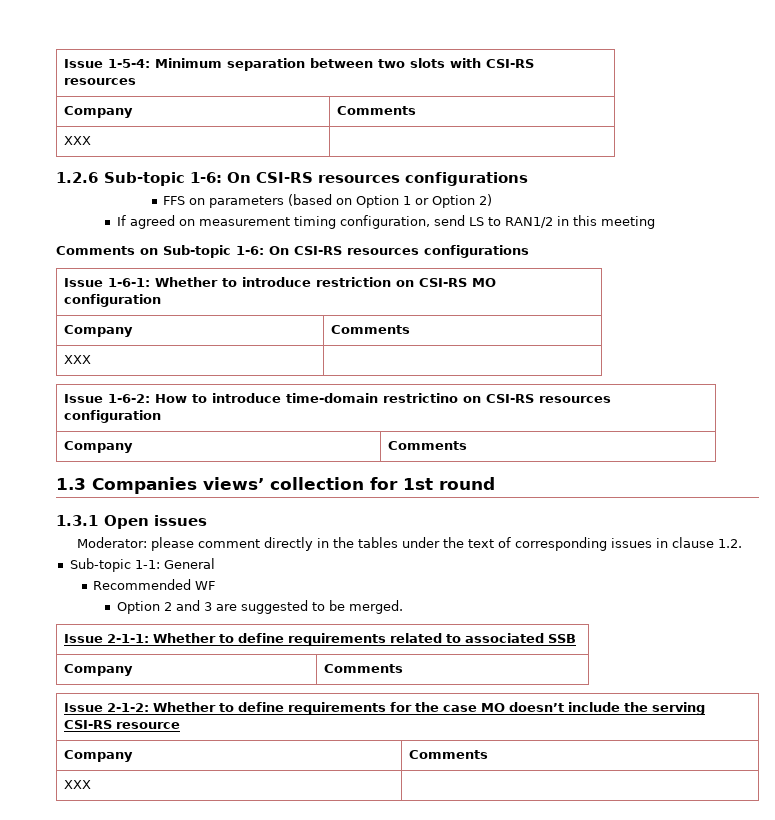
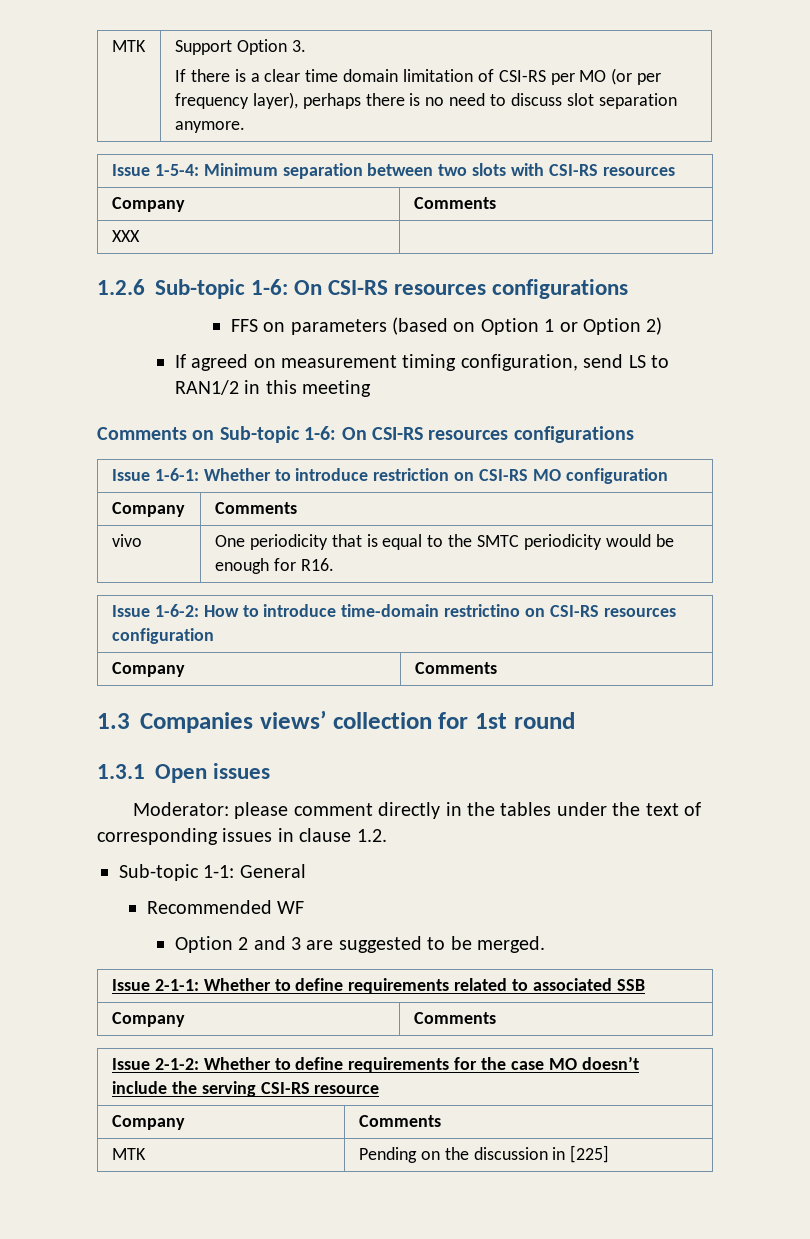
+ MTK | Support Option 3.
+ If there is a clear time domain limitation of CSI-RS per MO (or per frequency layer), perhaps there is no need to discuss slot separation anymore.
  Issue 1-6-1: Whether to introduce restriction on CSI-RS MO configuration
  Company | Comments
- XXX |
+ vivo | One periodicity that is equal to the SMTC periodicity would be enough for R16.
  Issue 2-1-2: Whether to define requirements for the case MO doesn’t include the serving CSI-RS resource
  Company | Comments
- XXX |
+ MTK | Pending on the discussion in [225]

